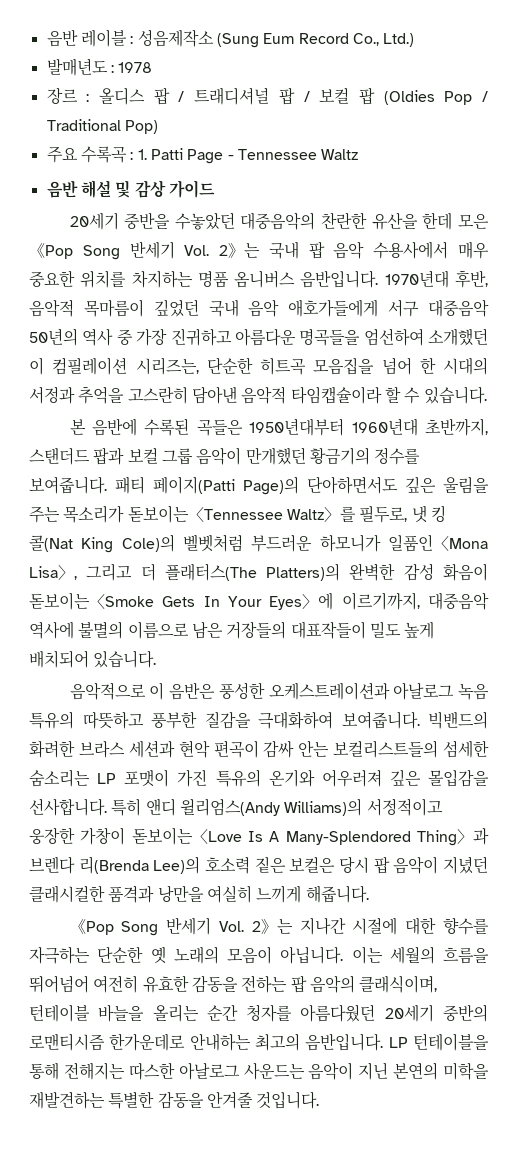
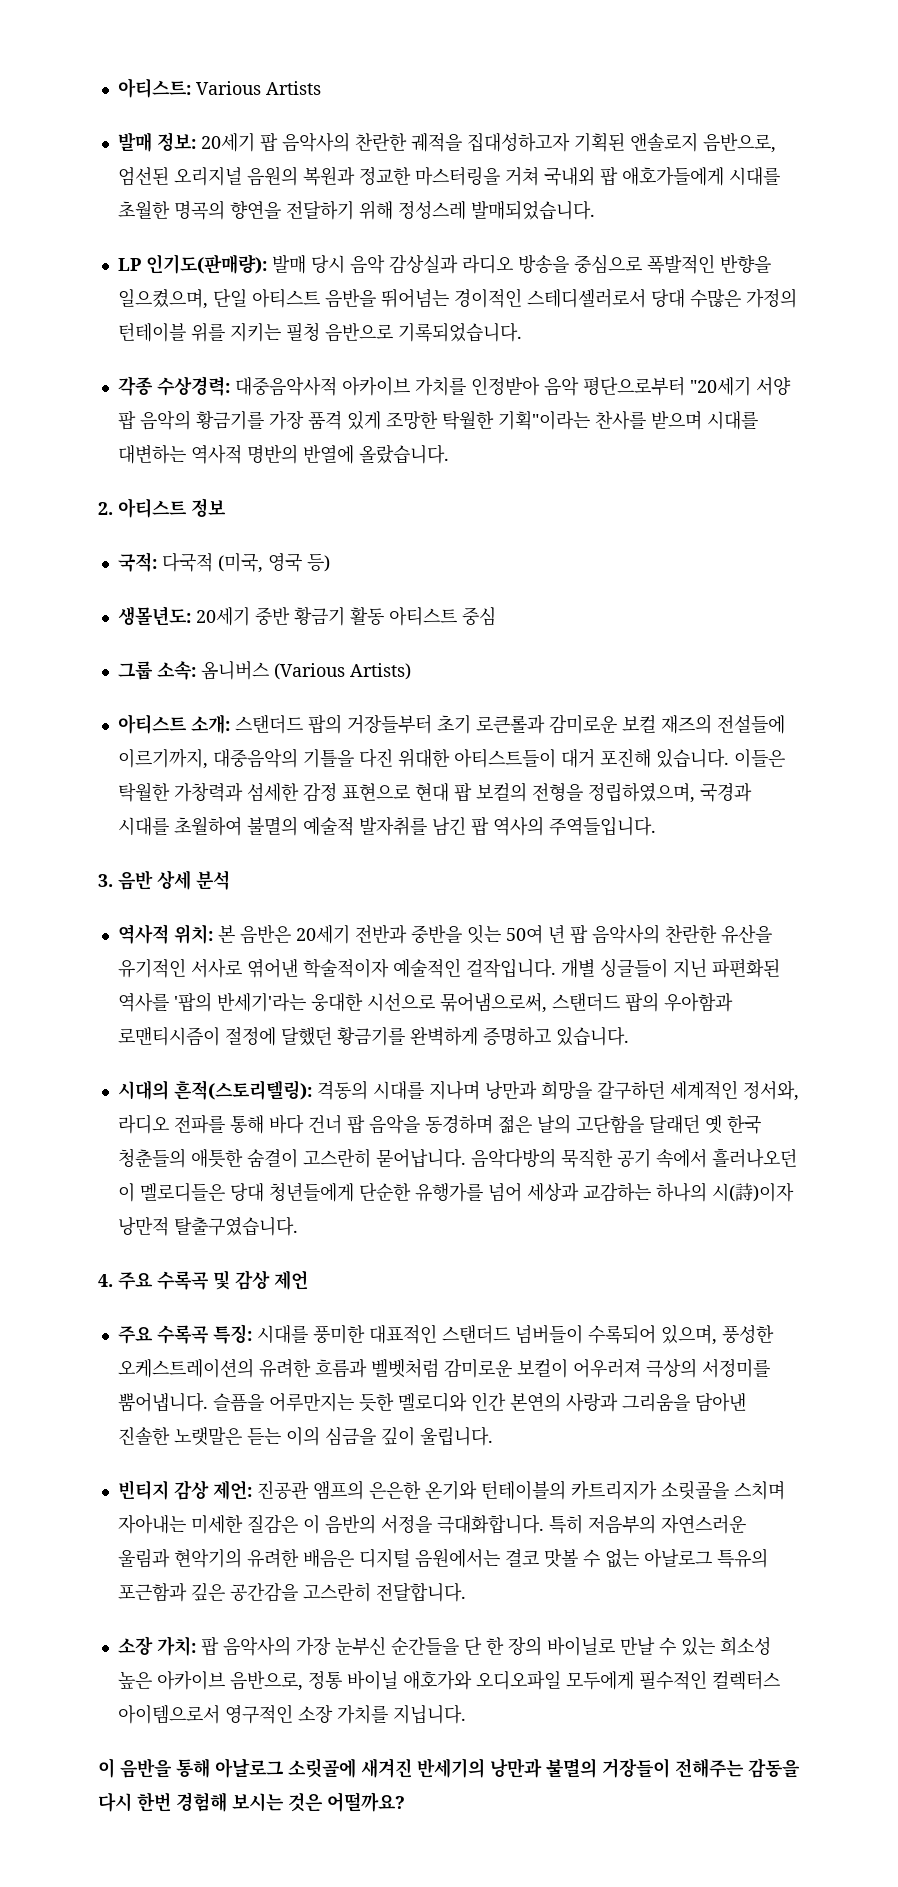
- 음반 레이블 : 성음제작소 (Sung Eum Record Co., Ltd.)
- 발매년도 : 1978
- 장르 : 올디스 팝 / 트래디셔널 팝 / 보컬 팝 (Oldies Pop / Traditional Pop)
- 주요 수록곡 : 1. Patti Page - Tennessee Waltz
- 음반 해설 및 감상 가이드
- 20세기 중반을 수놓았던 대중음악의 찬란한 유산을 한데 모은《Pop Song 반세기 Vol. 2》는 국내 팝 음악 수용사에서 매우 중요한 위치를 차지하는 명품 옴니버스 음반입니다. 1970년대 후반, 음악적 목마름이 깊었던 국내 음악 애호가들에게 서구 대중음악 50년의 역사 중 가장 진귀하고 아름다운 명곡들을 엄선하여 소개했던 이 컴필레이션 시리즈는, 단순한 히트곡 모음집을 넘어 한 시대의 서정과 추억을 고스란히 담아낸 음악적 타임캡슐이라 할 수 있습니다.
- 본 음반에 수록된 곡들은 1950년대부터 1960년대 초반까지, 스탠더드 팝과 보컬 그룹 음악이 만개했던 황금기의 정수를 보여줍니다. 패티 페이지(Patti Page)의 단아하면서도 깊은 울림을 주는 목소리가 돋보이는〈Tennessee Waltz〉를 필두로, 냇 킹 콜(Nat King Cole)의 벨벳처럼 부드러운 하모니가 일품인〈Mona Lisa〉, 그리고 더 플래터스(The Platters)의 완벽한 감성 화음이 돋보이는〈Smoke Gets In Your Eyes〉에 이르기까지, 대중음악 역사에 불멸의 이름으로 남은 거장들의 대표작들이 밀도 높게 배치되어 있습니다.
- 음악적으로 이 음반은 풍성한 오케스트레이션과 아날로그 녹음 특유의 따뜻하고 풍부한 질감을 극대화하여 보여줍니다. 빅밴드의 화려한 브라스 세션과 현악 편곡이 감싸 안는 보컬리스트들의 섬세한 숨소리는 LP 포맷이 가진 특유의 온기와 어우러져 깊은 몰입감을 선사합니다. 특히 앤디 윌리엄스(Andy Williams)의 서정적이고 웅장한 가창이 돋보이는〈Love Is A Many-Splendored Thing〉과 브렌다 리(Brenda Lee)의 호소력 짙은 보컬은 당시 팝 음악이 지녔던 클래시컬한 품격과 낭만을 여실히 느끼게 해줍니다.
- 《Pop Song 반세기 Vol. 2》는 지나간 시절에 대한 향수를 자극하는 단순한 옛 노래의 모음이 아닙니다. 이는 세월의 흐름을 뛰어넘어 여전히 유효한 감동을 전하는 팝 음악의 클래식이며, 턴테이블 바늘을 올리는 순간 청자를 아름다웠던 20세기 중반의 로맨티시즘 한가운데로 안내하는 최고의 음반입니다. LP 턴테이블을 통해 전해지는 따스한 아날로그 사운드는 음악이 지닌 본연의 미학을 재발견하는 특별한 감동을 안겨줄 것입니다.
+ 아티스트: Various Artists
+ 발매 정보: 20세기 팝 음악사의 찬란한 궤적을 집대성하고자 기획된 앤솔로지 음반으로, 엄선된 오리지널 음원의 복원과 정교한 마스터링을 거쳐 국내외 팝 애호가들에게 시대를 초월한 명곡의 향연을 전달하기 위해 정성스레 발매되었습니다.
+ LP 인기도(판매량): 발매 당시 음악 감상실과 라디오 방송을 중심으로 폭발적인 반향을 일으켰으며, 단일 아티스트 음반을 뛰어넘는 경이적인 스테디셀러로서 당대 수많은 가정의 턴테이블 위를 지키는 필청 음반으로 기록되었습니다.
+ 각종 수상경력: 대중음악사적 아카이브 가치를 인정받아 음악 평단으로부터 "20세기 서양 팝 음악의 황금기를 가장 품격 있게 조망한 탁월한 기획"이라는 찬사를 받으며 시대를 대변하는 역사적 명반의 반열에 올랐습니다.
+ 2. 아티스트 정보
+ 국적: 다국적 (미국, 영국 등)
+ 생몰년도: 20세기 중반 황금기 활동 아티스트 중심
+ 그룹 소속: 옴니버스 (Various Artists)
+ 아티스트 소개: 스탠더드 팝의 거장들부터 초기 로큰롤과 감미로운 보컬 재즈의 전설들에 이르기까지, 대중음악의 기틀을 다진 위대한 아티스트들이 대거 포진해 있습니다. 이들은 탁월한 가창력과 섬세한 감정 표현으로 현대 팝 보컬의 전형을 정립하였으며, 국경과 시대를 초월하여 불멸의 예술적 발자취를 남긴 팝 역사의 주역들입니다.
+ 3. 음반 상세 분석
+ 역사적 위치: 본 음반은 20세기 전반과 중반을 잇는 50여 년 팝 음악사의 찬란한 유산을 유기적인 서사로 엮어낸 학술적이자 예술적인 걸작입니다. 개별 싱글들이 지닌 파편화된 역사를 '팝의 반세기'라는 웅대한 시선으로 묶어냄으로써, 스탠더드 팝의 우아함과 로맨티시즘이 절정에 달했던 황금기를 완벽하게 증명하고 있습니다.
+ 시대의 흔적(스토리텔링): 격동의 시대를 지나며 낭만과 희망을 갈구하던 세계적인 정서와, 라디오 전파를 통해 바다 건너 팝 음악을 동경하며 젊은 날의 고단함을 달래던 옛 한국 청춘들의 애틋한 숨결이 고스란히 묻어납니다. 음악다방의 묵직한 공기 속에서 흘러나오던 이 멜로디들은 당대 청년들에게 단순한 유행가를 넘어 세상과 교감하는 하나의 시(詩)이자 낭만적 탈출구였습니다.
+ 4. 주요 수록곡 및 감상 제언
+ 주요 수록곡 특징: 시대를 풍미한 대표적인 스탠더드 넘버들이 수록되어 있으며, 풍성한 오케스트레이션의 유려한 흐름과 벨벳처럼 감미로운 보컬이 어우러져 극상의 서정미를 뿜어냅니다. 슬픔을 어루만지는 듯한 멜로디와 인간 본연의 사랑과 그리움을 담아낸 진솔한 노랫말은 듣는 이의 심금을 깊이 울립니다.
+ 빈티지 감상 제언: 진공관 앰프의 은은한 온기와 턴테이블의 카트리지가 소릿골을 스치며 자아내는 미세한 질감은 이 음반의 서정을 극대화합니다. 특히 저음부의 자연스러운 울림과 현악기의 유려한 배음은 디지털 음원에서는 결코 맛볼 수 없는 아날로그 특유의 포근함과 깊은 공간감을 고스란히 전달합니다.
+ 소장 가치: 팝 음악사의 가장 눈부신 순간들을 단 한 장의 바이닐로 만날 수 있는 희소성 높은 아카이브 음반으로, 정통 바이닐 애호가와 오디오파일 모두에게 필수적인 컬렉터스 아이템으로서 영구적인 소장 가치를 지닙니다.
+ 이 음반을 통해 아날로그 소릿골에 새겨진 반세기의 낭만과 불멸의 거장들이 전해주는 감동을 다시 한번 경험해 보시는 것은 어떨까요?

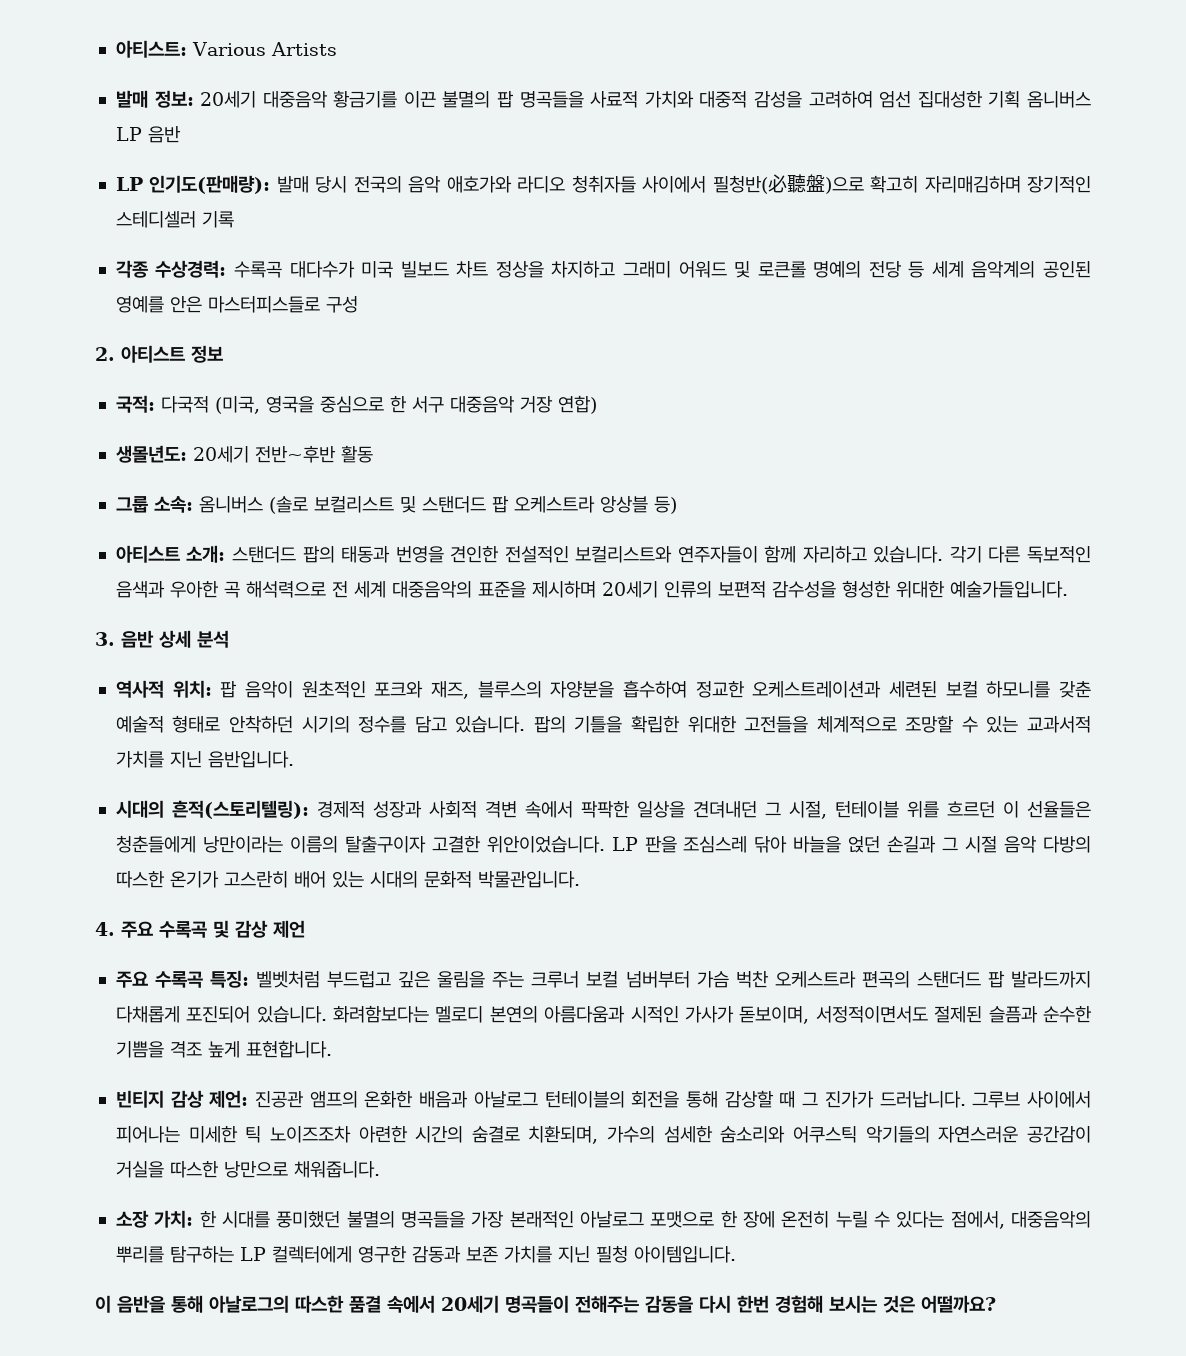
- 발매 정보: 20세기 팝 음악사의 찬란한 궤적을 집대성하고자 기획된 앤솔로지 음반으로, 엄선된 오리지널 음원의 복원과 정교한 마스터링을 거쳐 국내외 팝 애호가들에게 시대를 초월한 명곡의 향연을 전달하기 위해 정성스레 발매되었습니다.
- LP 인기도(판매량): 발매 당시 음악 감상실과 라디오 방송을 중심으로 폭발적인 반향을 일으켰으며, 단일 아티스트 음반을 뛰어넘는 경이적인 스테디셀러로서 당대 수많은 가정의 턴테이블 위를 지키는 필청 음반으로 기록되었습니다.
- 각종 수상경력: 대중음악사적 아카이브 가치를 인정받아 음악 평단으로부터 "20세기 서양 팝 음악의 황금기를 가장 품격 있게 조망한 탁월한 기획"이라는 찬사를 받으며 시대를 대변하는 역사적 명반의 반열에 올랐습니다.
+ 발매 정보: 20세기 대중음악 황금기를 이끈 불멸의 팝 명곡들을 사료적 가치와 대중적 감성을 고려하여 엄선 집대성한 기획 옴니버스 LP 음반
+ LP 인기도(판매량): 발매 당시 전국의 음악 애호가와 라디오 청취자들 사이에서 필청반(必聽盤)으로 확고히 자리매김하며 장기적인 스테디셀러 기록
+ 각종 수상경력: 수록곡 대다수가 미국 빌보드 차트 정상을 차지하고 그래미 어워드 및 로큰롤 명예의 전당 등 세계 음악계의 공인된 영예를 안은 마스터피스들로 구성
- 국적: 다국적 (미국, 영국 등)
+ 국적: 다국적 (미국, 영국을 중심으로 한 서구 대중음악 거장 연합)
- 생몰년도: 20세기 중반 황금기 활동 아티스트 중심
+ 생몰년도: 20세기 전반~후반 활동
- 그룹 소속: 옴니버스 (Various Artists)
- 아티스트 소개: 스탠더드 팝의 거장들부터 초기 로큰롤과 감미로운 보컬 재즈의 전설들에 이르기까지, 대중음악의 기틀을 다진 위대한 아티스트들이 대거 포진해 있습니다. 이들은 탁월한 가창력과 섬세한 감정 표현으로 현대 팝 보컬의 전형을 정립하였으며, 국경과 시대를 초월하여 불멸의 예술적 발자취를 남긴 팝 역사의 주역들입니다.
+ 그룹 소속: 옴니버스 (솔로 보컬리스트 및 스탠더드 팝 오케스트라 앙상블 등)
+ 아티스트 소개: 스탠더드 팝의 태동과 번영을 견인한 전설적인 보컬리스트와 연주자들이 함께 자리하고 있습니다. 각기 다른 독보적인 음색과 우아한 곡 해석력으로 전 세계 대중음악의 표준을 제시하며 20세기 인류의 보편적 감수성을 형성한 위대한 예술가들입니다.
- 역사적 위치: 본 음반은 20세기 전반과 중반을 잇는 50여 년 팝 음악사의 찬란한 유산을 유기적인 서사로 엮어낸 학술적이자 예술적인 걸작입니다. 개별 싱글들이 지닌 파편화된 역사를 '팝의 반세기'라는 웅대한 시선으로 묶어냄으로써, 스탠더드 팝의 우아함과 로맨티시즘이 절정에 달했던 황금기를 완벽하게 증명하고 있습니다.
- 시대의 흔적(스토리텔링): 격동의 시대를 지나며 낭만과 희망을 갈구하던 세계적인 정서와, 라디오 전파를 통해 바다 건너 팝 음악을 동경하며 젊은 날의 고단함을 달래던 옛 한국 청춘들의 애틋한 숨결이 고스란히 묻어납니다. 음악다방의 묵직한 공기 속에서 흘러나오던 이 멜로디들은 당대 청년들에게 단순한 유행가를 넘어 세상과 교감하는 하나의 시(詩)이자 낭만적 탈출구였습니다.
+ 역사적 위치: 팝 음악이 원초적인 포크와 재즈, 블루스의 자양분을 흡수하여 정교한 오케스트레이션과 세련된 보컬 하모니를 갖춘 예술적 형태로 안착하던 시기의 정수를 담고 있습니다. 팝의 기틀을 확립한 위대한 고전들을 체계적으로 조망할 수 있는 교과서적 가치를 지닌 음반입니다.
+ 시대의 흔적(스토리텔링): 경제적 성장과 사회적 격변 속에서 팍팍한 일상을 견뎌내던 그 시절, 턴테이블 위를 흐르던 이 선율들은 청춘들에게 낭만이라는 이름의 탈출구이자 고결한 위안이었습니다. LP 판을 조심스레 닦아 바늘을 얹던 손길과 그 시절 음악 다방의 따스한 온기가 고스란히 배어 있는 시대의 문화적 박물관입니다.
- 주요 수록곡 특징: 시대를 풍미한 대표적인 스탠더드 넘버들이 수록되어 있으며, 풍성한 오케스트레이션의 유려한 흐름과 벨벳처럼 감미로운 보컬이 어우러져 극상의 서정미를 뿜어냅니다. 슬픔을 어루만지는 듯한 멜로디와 인간 본연의 사랑과 그리움을 담아낸 진솔한 노랫말은 듣는 이의 심금을 깊이 울립니다.
+ 주요 수록곡 특징: 벨벳처럼 부드럽고 깊은 울림을 주는 크루너 보컬 넘버부터 가슴 벅찬 오케스트라 편곡의 스탠더드 팝 발라드까지 다채롭게 포진되어 있습니다. 화려함보다는 멜로디 본연의 아름다움과 시적인 가사가 돋보이며, 서정적이면서도 절제된 슬픔과 순수한 기쁨을 격조 높게 표현합니다.
- 빈티지 감상 제언: 진공관 앰프의 은은한 온기와 턴테이블의 카트리지가 소릿골을 스치며 자아내는 미세한 질감은 이 음반의 서정을 극대화합니다. 특히 저음부의 자연스러운 울림과 현악기의 유려한 배음은 디지털 음원에서는 결코 맛볼 수 없는 아날로그 특유의 포근함과 깊은 공간감을 고스란히 전달합니다.
- 소장 가치: 팝 음악사의 가장 눈부신 순간들을 단 한 장의 바이닐로 만날 수 있는 희소성 높은 아카이브 음반으로, 정통 바이닐 애호가와 오디오파일 모두에게 필수적인 컬렉터스 아이템으로서 영구적인 소장 가치를 지닙니다.
- 이 음반을 통해 아날로그 소릿골에 새겨진 반세기의 낭만과 불멸의 거장들이 전해주는 감동을 다시 한번 경험해 보시는 것은 어떨까요?
+ 빈티지 감상 제언: 진공관 앰프의 온화한 배음과 아날로그 턴테이블의 회전을 통해 감상할 때 그 진가가 드러납니다. 그루브 사이에서 피어나는 미세한 틱 노이즈조차 아련한 시간의 숨결로 치환되며, 가수의 섬세한 숨소리와 어쿠스틱 악기들의 자연스러운 공간감이 거실을 따스한 낭만으로 채워줍니다.
+ 소장 가치: 한 시대를 풍미했던 불멸의 명곡들을 가장 본래적인 아날로그 포맷으로 한 장에 온전히 누릴 수 있다는 점에서, 대중음악의 뿌리를 탐구하는 LP 컬렉터에게 영구한 감동과 보존 가치를 지닌 필청 아이템입니다.
+ 이 음반을 통해 아날로그의 따스한 품결 속에서 20세기 명곡들이 전해주는 감동을 다시 한번 경험해 보시는 것은 어떨까요?

